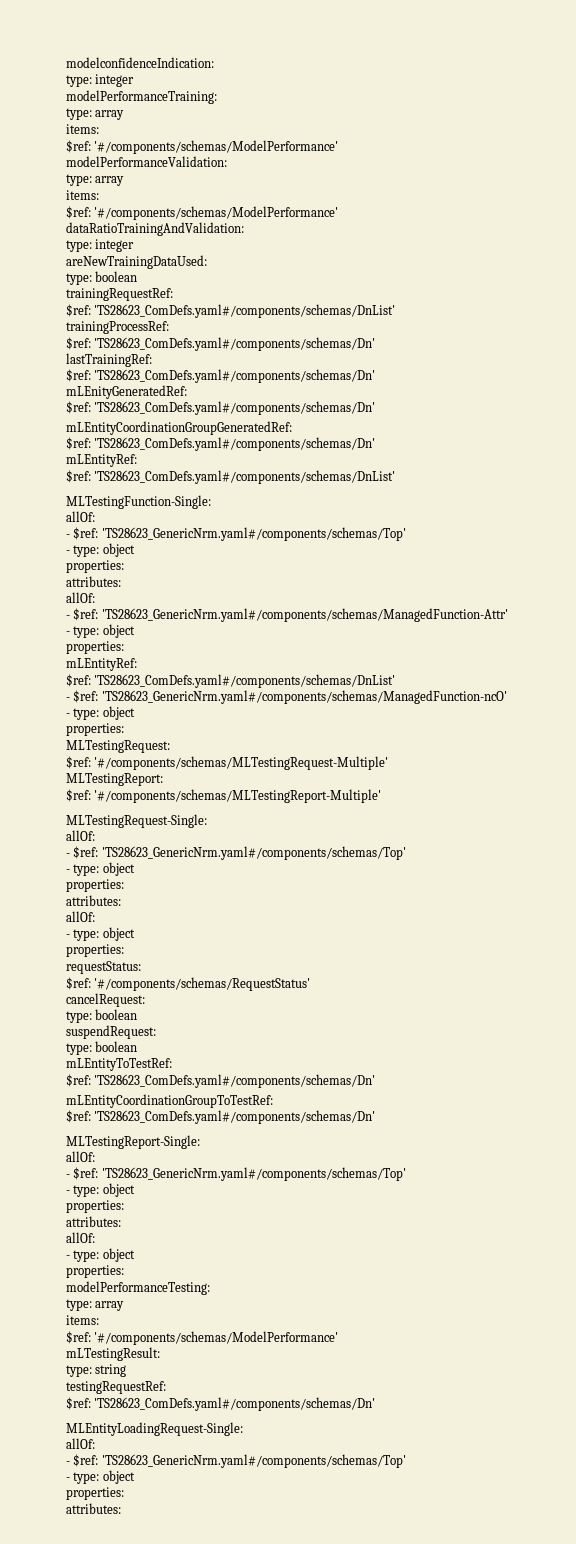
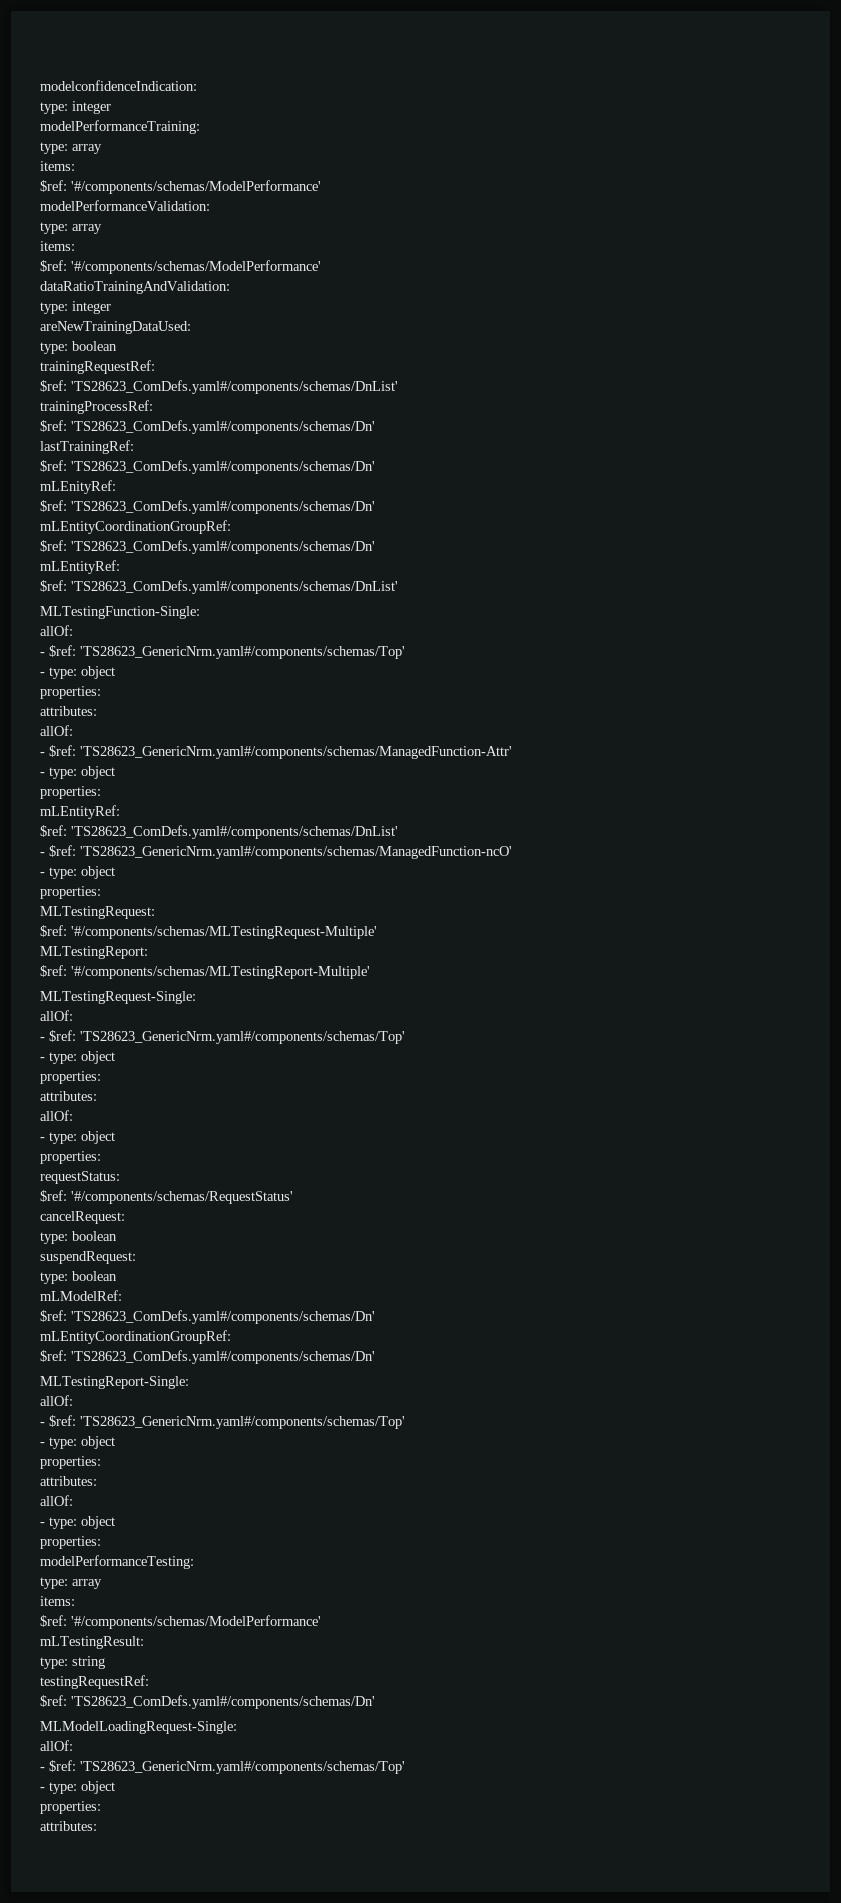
- mLEnityGeneratedRef:
+ mLEnityRef:
  $ref: 'TS28623_ComDefs.yaml#/components/schemas/Dn'
- mLEntityCoordinationGroupGeneratedRef:
+ mLEntityCoordinationGroupRef:
- mLEntityToTestRef:
+ mLModelRef:
  $ref: 'TS28623_ComDefs.yaml#/components/schemas/Dn'
- mLEntityCoordinationGroupToTestRef:
+ mLEntityCoordinationGroupRef:
- MLEntityLoadingRequest-Single:
+ MLModelLoadingRequest-Single:

